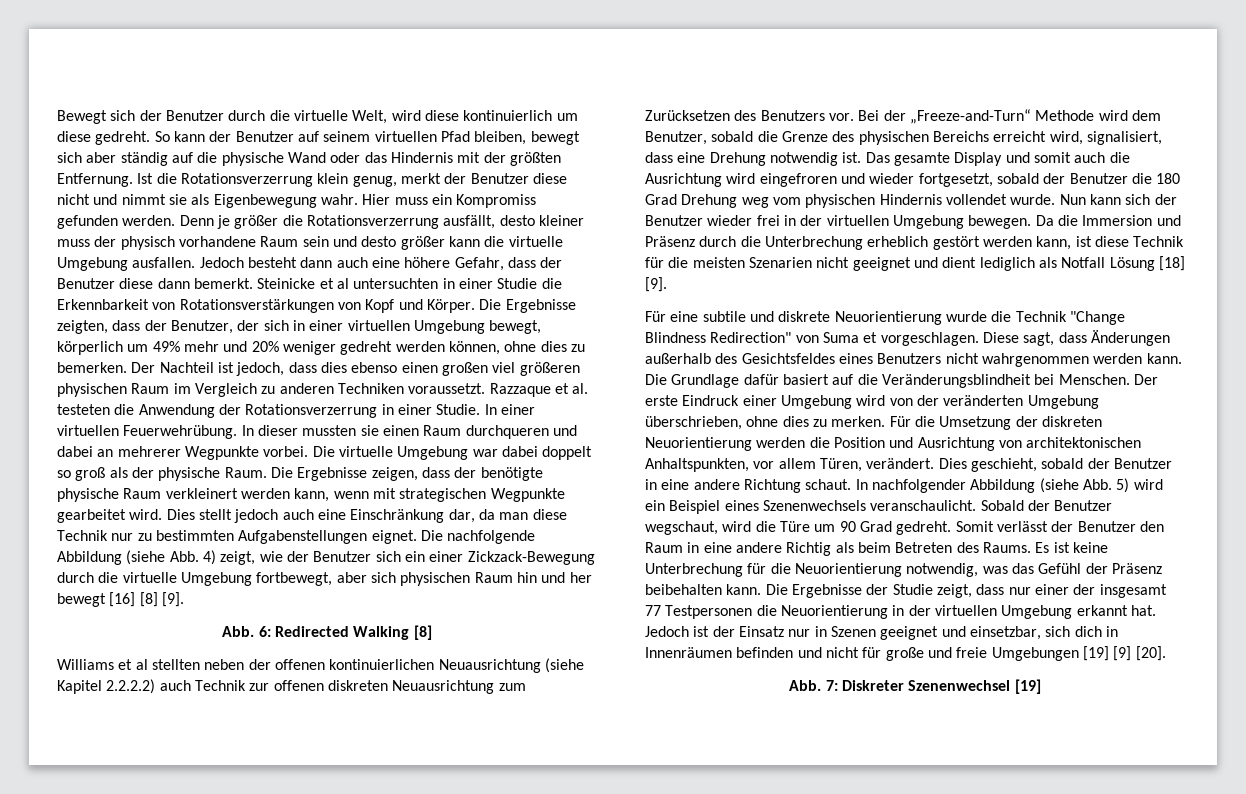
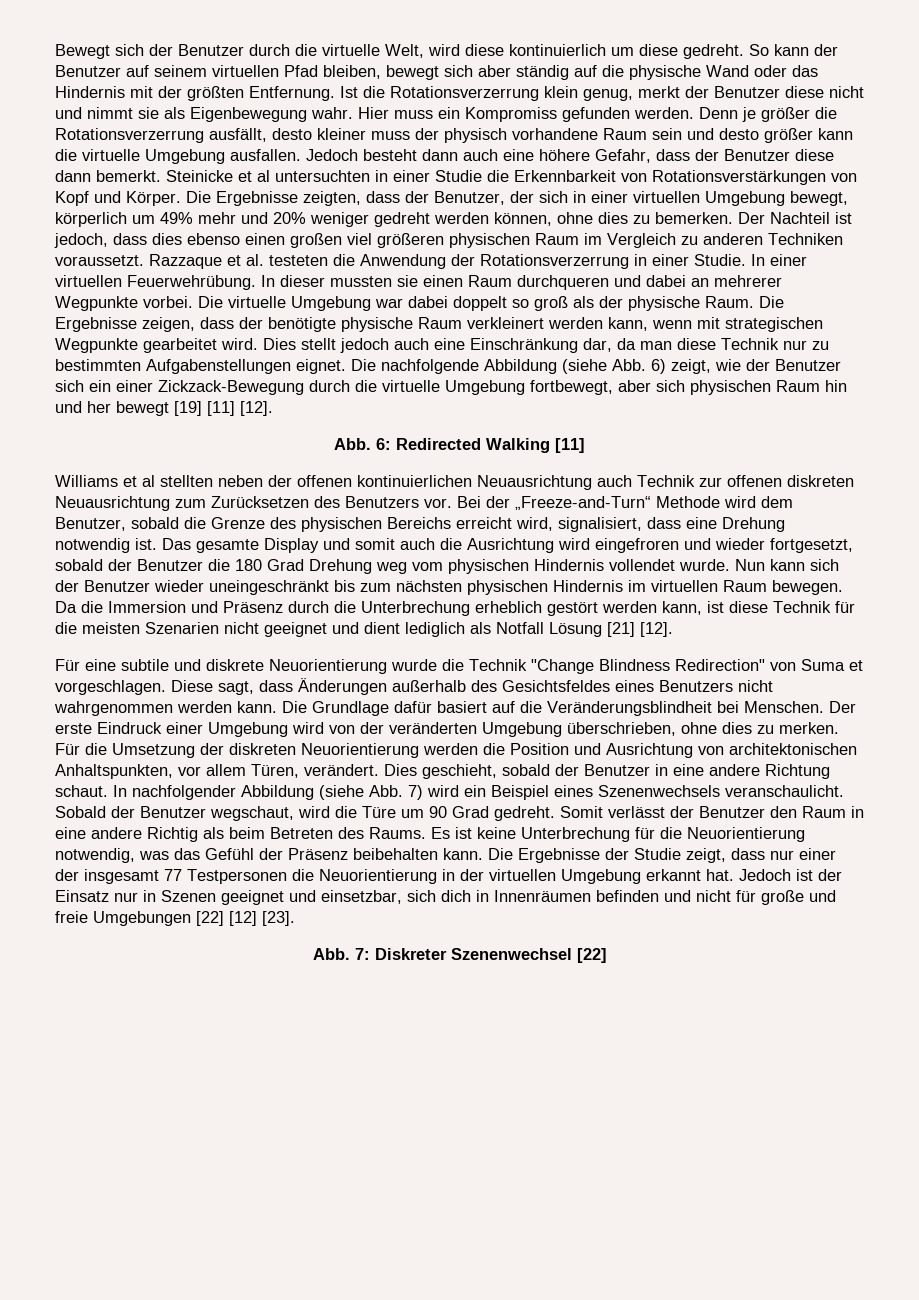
- Die nachfolgende Abbildung (siehe Abb. 4) zeigt, wie der Benutzer sich ein einer Zickzack-Bewegung durch die virtuelle Umgebung fortbewegt, aber sich physischen Raum hin und her bewegt [16] [8] [9].
+ Die nachfolgende Abbildung (siehe Abb. 6) zeigt, wie der Benutzer sich ein einer Zickzack-Bewegung durch die virtuelle Umgebung fortbewegt, aber sich physischen Raum hin und her bewegt [19] [11] [12].
- Abb. 6: Redirected Walking [8]
+ Abb. 6: Redirected Walking [11]
- Williams et al stellten neben der offenen kontinuierlichen Neuausrichtung (siehe Kapitel 2.2.2.2) auch Technik zur offenen diskreten Neuausrichtung zum Zurücksetzen des Benutzers vor.
+ Williams et al stellten neben der offenen kontinuierlichen Neuausrichtung auch Technik zur offenen diskreten Neuausrichtung zum Zurücksetzen des Benutzers vor.
- Nun kann sich der Benutzer wieder frei in der virtuellen Umgebung bewegen.
+ Nun kann sich der Benutzer wieder uneingeschränkt bis zum nächsten physischen Hindernis im virtuellen Raum bewegen.
- Da die Immersion und Präsenz durch die Unterbrechung erheblich gestört werden kann, ist diese Technik für die meisten Szenarien nicht geeignet und dient lediglich als Notfall Lösung [18] [9].
+ Da die Immersion und Präsenz durch die Unterbrechung erheblich gestört werden kann, ist diese Technik für die meisten Szenarien nicht geeignet und dient lediglich als Notfall Lösung [21] [12].
- In nachfolgender Abbildung (siehe Abb. 5) wird ein Beispiel eines Szenenwechsels veranschaulicht.
+ In nachfolgender Abbildung (siehe Abb. 7) wird ein Beispiel eines Szenenwechsels veranschaulicht.
- Jedoch ist der Einsatz nur in Szenen geeignet und einsetzbar, sich dich in Innenräumen befinden und nicht für große und freie Umgebungen [19] [9] [20].
+ Jedoch ist der Einsatz nur in Szenen geeignet und einsetzbar, sich dich in Innenräumen befinden und nicht für große und freie Umgebungen [22] [12] [23].
- Abb. 7: Diskreter Szenenwechsel [19]
+ Abb. 7: Diskreter Szenenwechsel [22]

